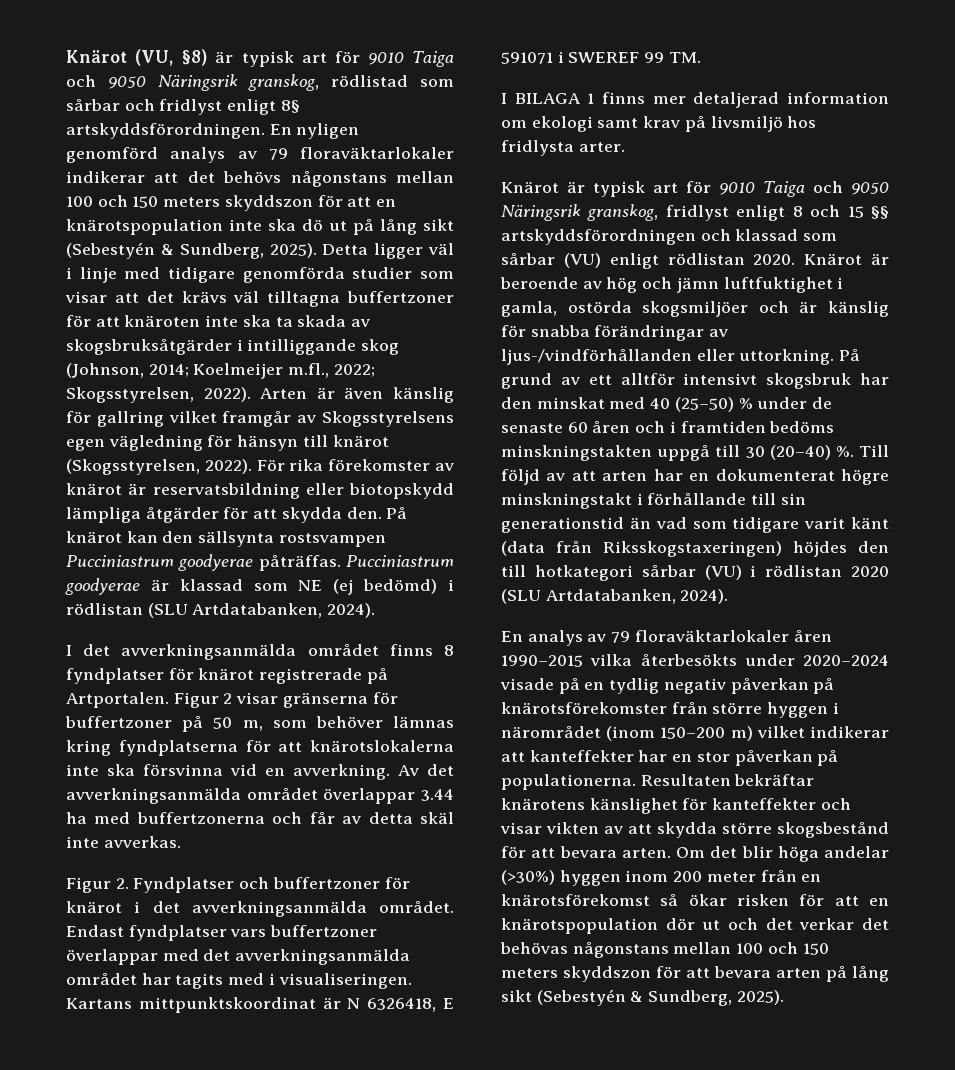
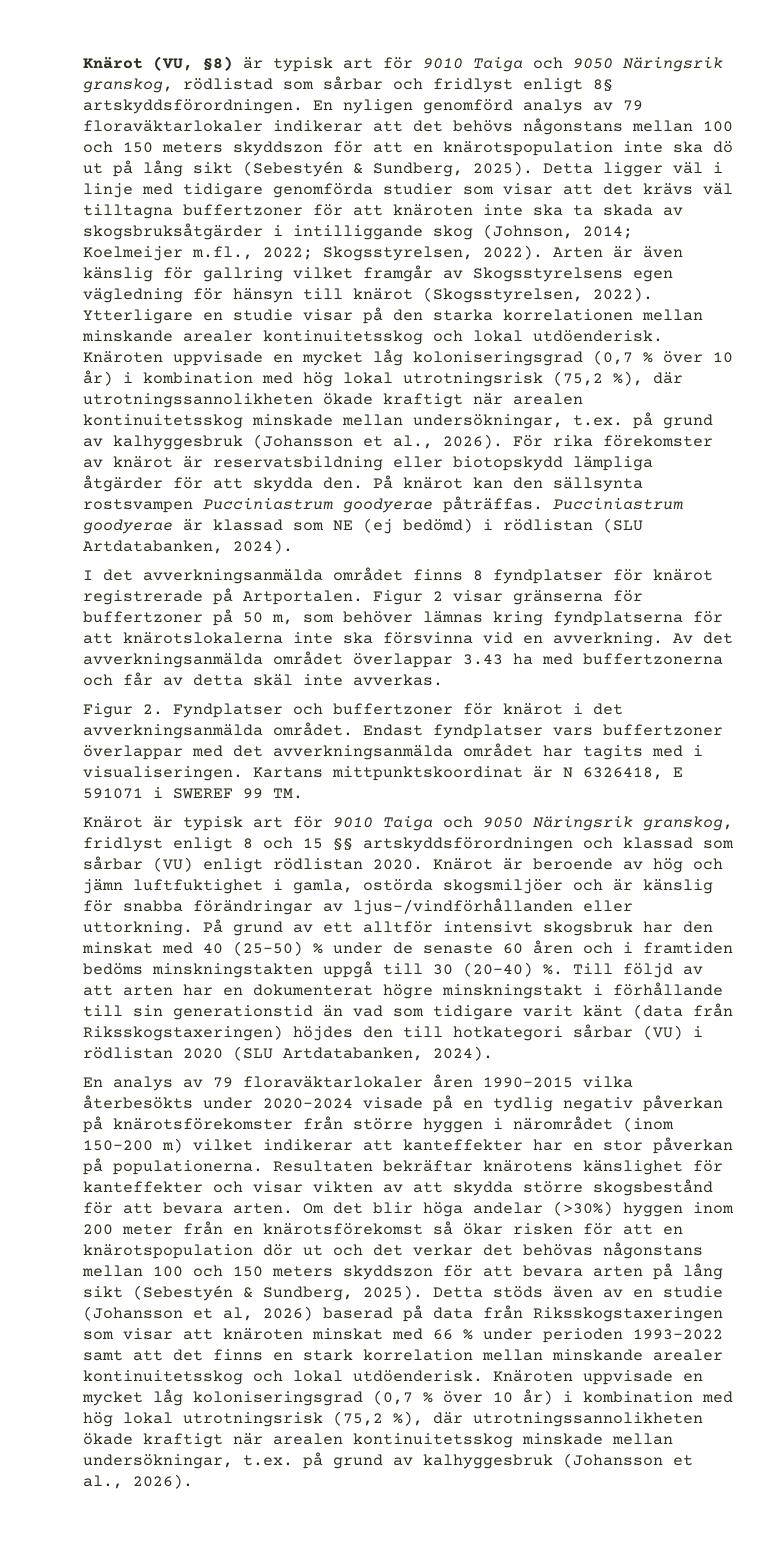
+ Ytterligare en studie visar på den starka korrelationen mellan minskande arealer kontinuitetsskog och lokal utdöenderisk. Knäroten uppvisade en mycket låg koloniseringsgrad (0,7 % över 10 år) i kombination med hög lokal utrotningsrisk (75,2 %), där utrotningssannolikheten ökade kraftigt när arealen kontinuitetsskog minskade mellan undersökningar, t.ex. på grund av kalhyggesbruk (Johansson et al., 2026).
- Av det avverkningsanmälda området överlappar 3.44 ha med buffertzonerna och får av detta skäl inte avverkas.
+ Av det avverkningsanmälda området överlappar 3.43 ha med buffertzonerna och får av detta skäl inte avverkas.
- I BILAGA 1 finns mer detaljerad information om ekologi samt krav på livsmiljö hos fridlysta arter.
+ Detta stöds även av en studie (Johansson et al, 2026) baserad på data från Riksskogstaxeringen som visar att knäroten minskat med 66 % under perioden 1993–2022 samt att det finns en stark korrelation mellan minskande arealer kontinuitetsskog och lokal utdöenderisk. Knäroten uppvisade en mycket låg koloniseringsgrad (0,7 % över 10 år) i kombination med hög lokal utrotningsrisk (75,2 %), där utrotningssannolikheten ökade kraftigt när arealen kontinuitetsskog minskade mellan undersökningar, t.ex. på grund av kalhyggesbruk (Johansson et al., 2026).

